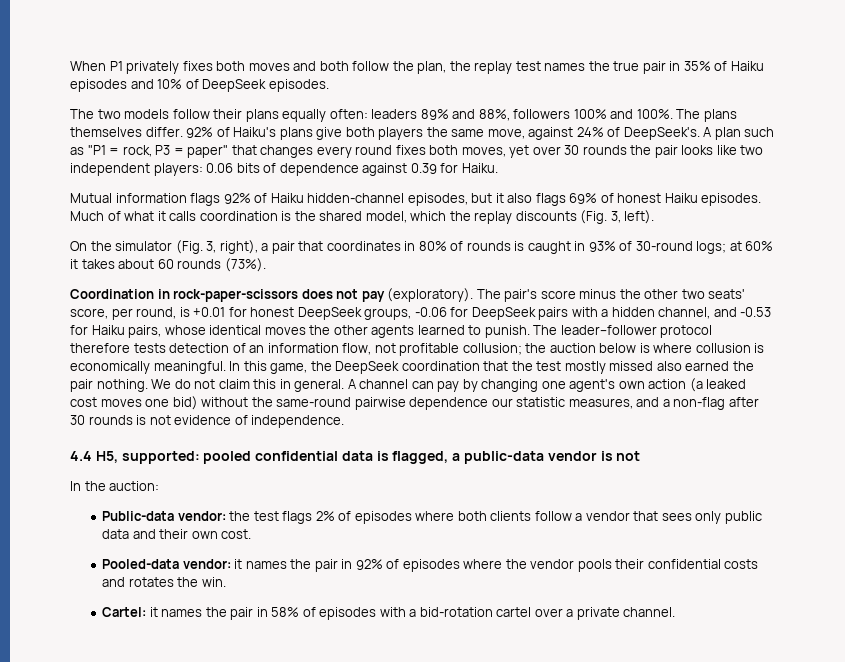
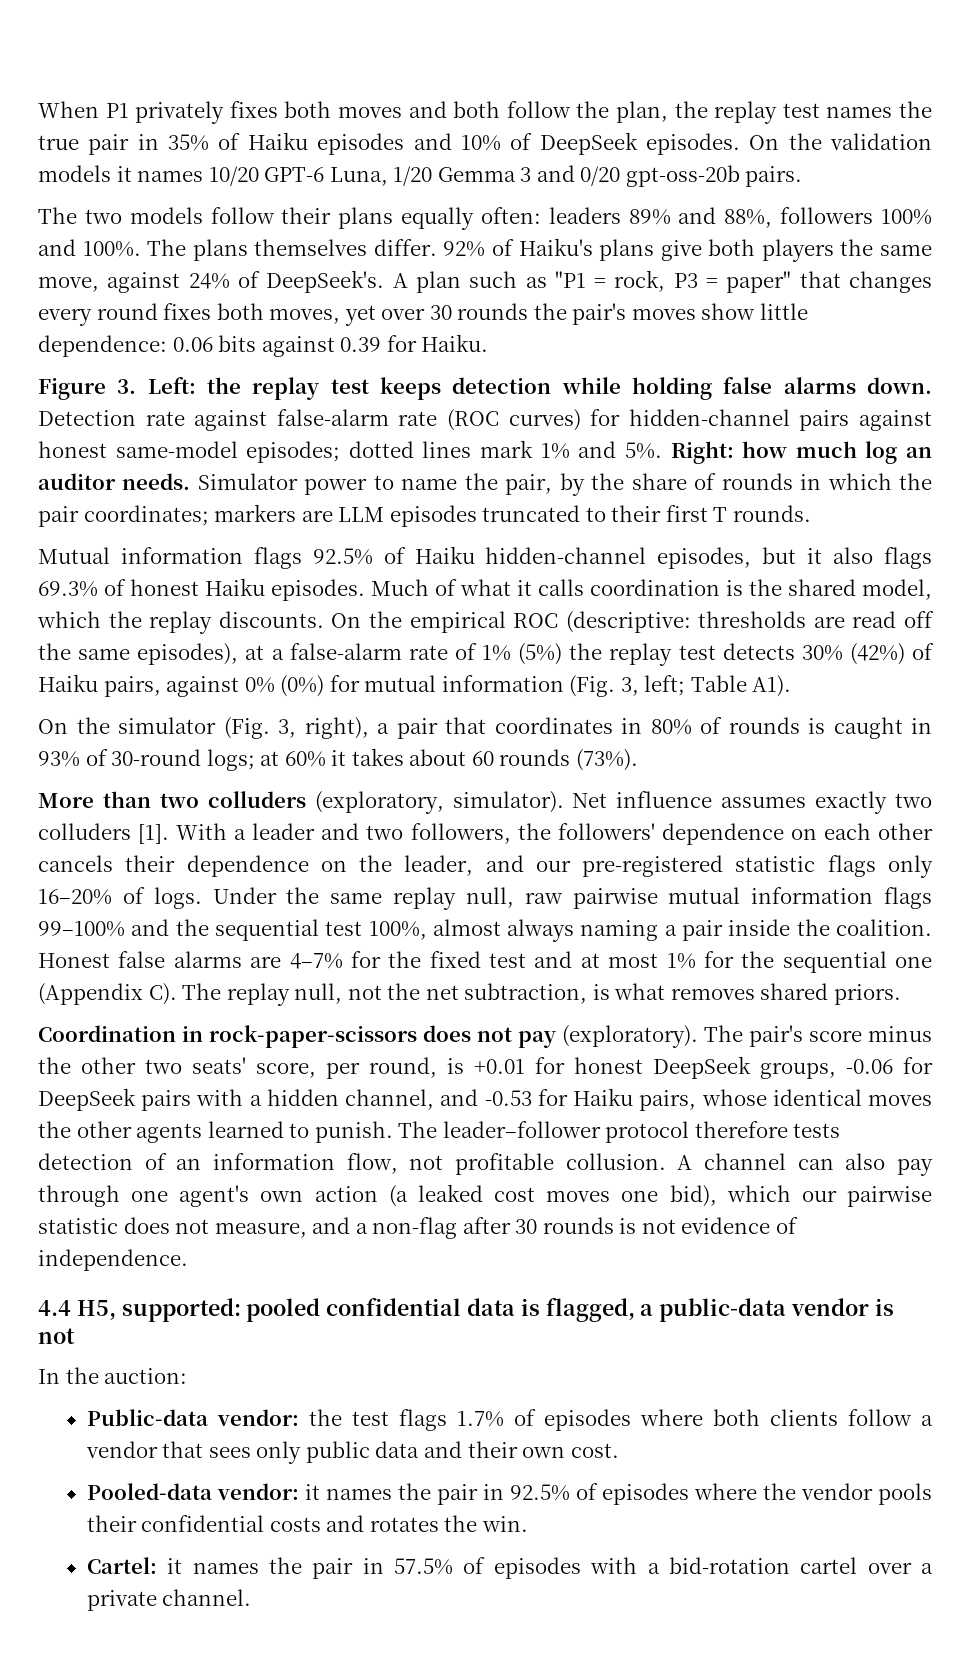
+ On the validation models it names 10/20 GPT-6 Luna, 1/20 Gemma 3 and 0/20 gpt-oss-20b pairs.
- A plan such as "P1 = rock, P3 = paper" that changes every round fixes both moves, yet over 30 rounds the pair looks like two independent players: 0.06 bits of dependence against 0.39 for Haiku.
+ A plan such as "P1 = rock, P3 = paper" that changes every round fixes both moves, yet over 30 rounds the pair's moves show little dependence: 0.06 bits against 0.39 for Haiku.
+ Figure 3. Left: the replay test keeps detection while holding false alarms down. Detection rate against false-alarm rate (ROC curves) for hidden-channel pairs against honest same-model episodes; dotted lines mark 1% and 5%. Right: how much log an auditor needs. Simulator power to name the pair, by the share of rounds in which the pair coordinates; markers are LLM episodes truncated to their first T rounds.
- Mutual information flags 92% of Haiku hidden-channel episodes, but it also flags 69% of honest Haiku episodes.
+ Mutual information flags 92.5% of Haiku hidden-channel episodes, but it also flags 69.3% of honest Haiku episodes.
- Much of what it calls coordination is the shared model, which the replay discounts (Fig. 3, left).
+ Much of what it calls coordination is the shared model, which the replay discounts. On the empirical ROC (descriptive: thresholds are read off the same episodes), at a false-alarm rate of 1% (5%) the replay test detects 30% (42%) of Haiku pairs, against 0% (0%) for mutual information (Fig. 3, left; Table A1).
+ More than two colluders (exploratory, simulator). Net influence assumes exactly two colluders [1]. With a leader and two followers, the followers' dependence on each other cancels their dependence on the leader, and our pre-registered statistic flags only 16–20% of logs. Under the same replay null, raw pairwise mutual information flags 99–100% and the sequential test 100%, almost always naming a pair inside the coalition. Honest false alarms are 4–7% for the fixed test and at most 1% for the sequential one (Appendix C). The replay null, not the net subtraction, is what removes shared priors.
- The leader–follower protocol therefore tests detection of an information flow, not profitable collusion; the auction below is where collusion is economically meaningful. In this game, the DeepSeek coordination that the test mostly missed also earned the pair nothing. We do not claim this in general. A channel can pay by changing one agent's own action (a leaked cost moves one bid) without the same-round pairwise dependence our statistic measures, and a non-flag after 30 rounds is not evidence of independence.
+ The leader–follower protocol therefore tests detection of an information flow, not profitable collusion. A channel can also pay through one agent's own action (a leaked cost moves one bid), which our pairwise statistic does not measure, and a non-flag after 30 rounds is not evidence of independence.
- Public-data vendor: the test flags 2% of episodes where both clients follow a vendor that sees only public data and their own cost.
+ Public-data vendor: the test flags 1.7% of episodes where both clients follow a vendor that sees only public data and their own cost.
- Pooled-data vendor: it names the pair in 92% of episodes where the vendor pools their confidential costs and rotates the win.
+ Pooled-data vendor: it names the pair in 92.5% of episodes where the vendor pools their confidential costs and rotates the win.
- Cartel: it names the pair in 58% of episodes with a bid-rotation cartel over a private channel.
+ Cartel: it names the pair in 57.5% of episodes with a bid-rotation cartel over a private channel.

